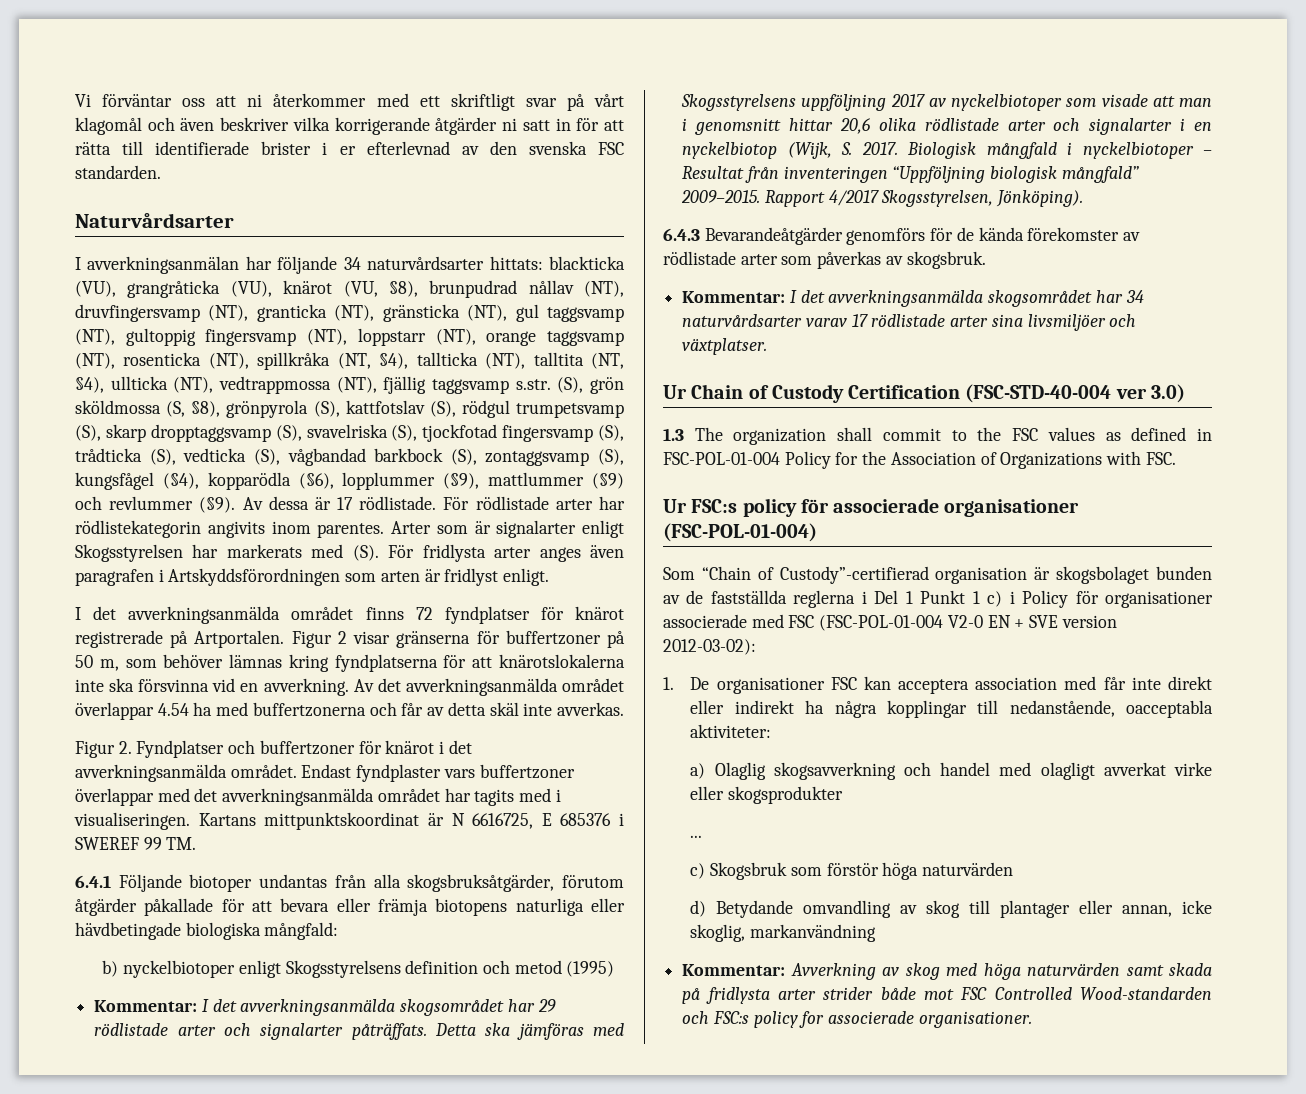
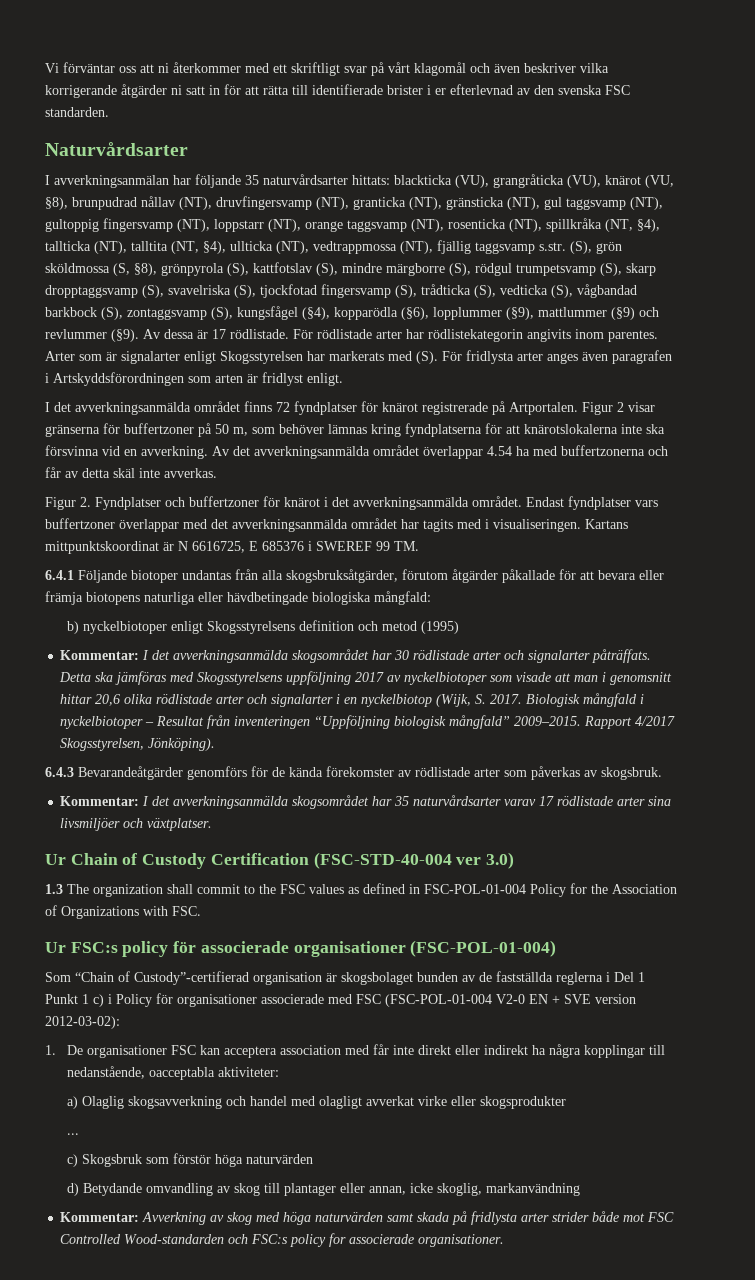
- I avverkningsanmälan har följande 34 naturvårdsarter hittats:
+ I avverkningsanmälan har följande 35 naturvårdsarter hittats:
- blackticka (VU), grangråticka (VU), knärot (VU, §8), brunpudrad nållav (NT), druvfingersvamp (NT), granticka (NT), gränsticka (NT), gul taggsvamp (NT), gultoppig fingersvamp (NT), loppstarr (NT), orange taggsvamp (NT), rosenticka (NT), spillkråka (NT, §4), tallticka (NT), talltita (NT, §4), ullticka (NT), vedtrappmossa (NT), fjällig taggsvamp s.str. (S), grön sköldmossa (S, §8), grönpyrola (S), kattfotslav (S), rödgul trumpetsvamp (S), skarp dropptaggsvamp (S), svavelriska (S), tjockfotad fingersvamp (S), trådticka (S), vedticka (S), vågbandad barkbock (S), zontaggsvamp (S), kungsfågel (§4), kopparödla (§6), lopplummer (§9), mattlummer (§9) och revlummer (§9).
+ blackticka (VU), grangråticka (VU), knärot (VU, §8), brunpudrad nållav (NT), druvfingersvamp (NT), granticka (NT), gränsticka (NT), gul taggsvamp (NT), gultoppig fingersvamp (NT), loppstarr (NT), orange taggsvamp (NT), rosenticka (NT), spillkråka (NT, §4), tallticka (NT), talltita (NT, §4), ullticka (NT), vedtrappmossa (NT), fjällig taggsvamp s.str. (S), grön sköldmossa (S, §8), grönpyrola (S), kattfotslav (S), mindre märgborre (S), rödgul trumpetsvamp (S), skarp dropptaggsvamp (S), svavelriska (S), tjockfotad fingersvamp (S), trådticka (S), vedticka (S), vågbandad barkbock (S), zontaggsvamp (S), kungsfågel (§4), kopparödla (§6), lopplummer (§9), mattlummer (§9) och revlummer (§9).
- Endast fyndplaster vars buffertzoner överlappar med det avverkningsanmälda området har tagits med i visualiseringen.
+ Endast fyndplatser vars buffertzoner överlappar med det avverkningsanmälda området har tagits med i visualiseringen.
- Kommentar: I det avverkningsanmälda skogsområdet har 29 rödlistade arter och signalarter påträffats.
+ Kommentar: I det avverkningsanmälda skogsområdet har 30 rödlistade arter och signalarter påträffats.
- Kommentar: I det avverkningsanmälda skogsområdet har 34 naturvårdsarter varav 17 rödlistade arter sina livsmiljöer och växtplatser.
+ Kommentar: I det avverkningsanmälda skogsområdet har 35 naturvårdsarter varav 17 rödlistade arter sina livsmiljöer och växtplatser.

